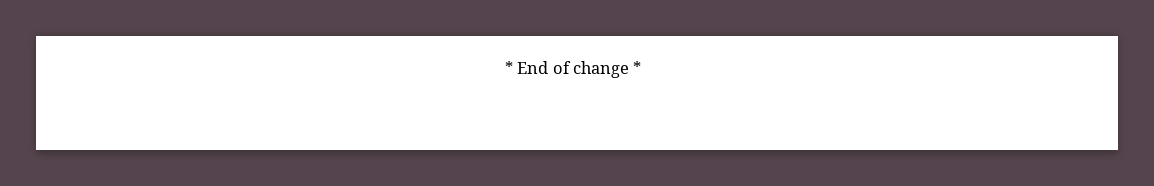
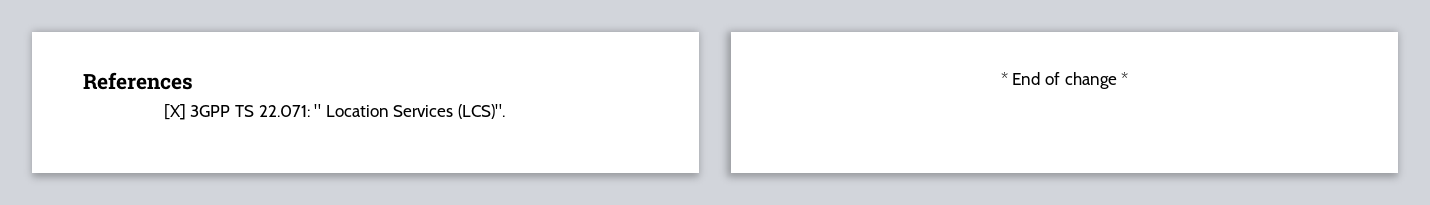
+ References
+ [X] 3GPP TS 22.071: " Location Services (LCS)".

